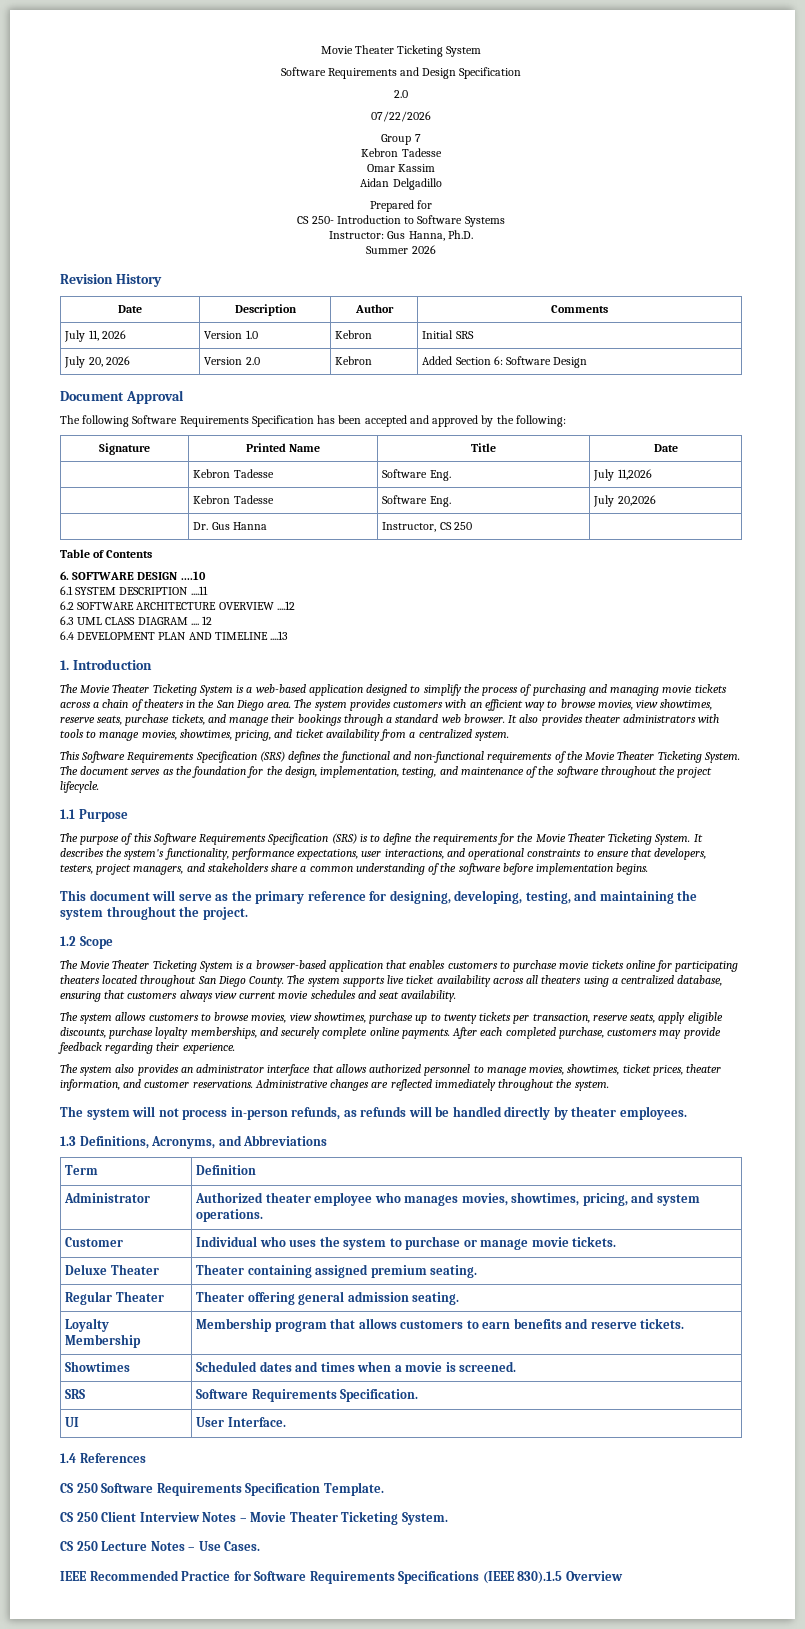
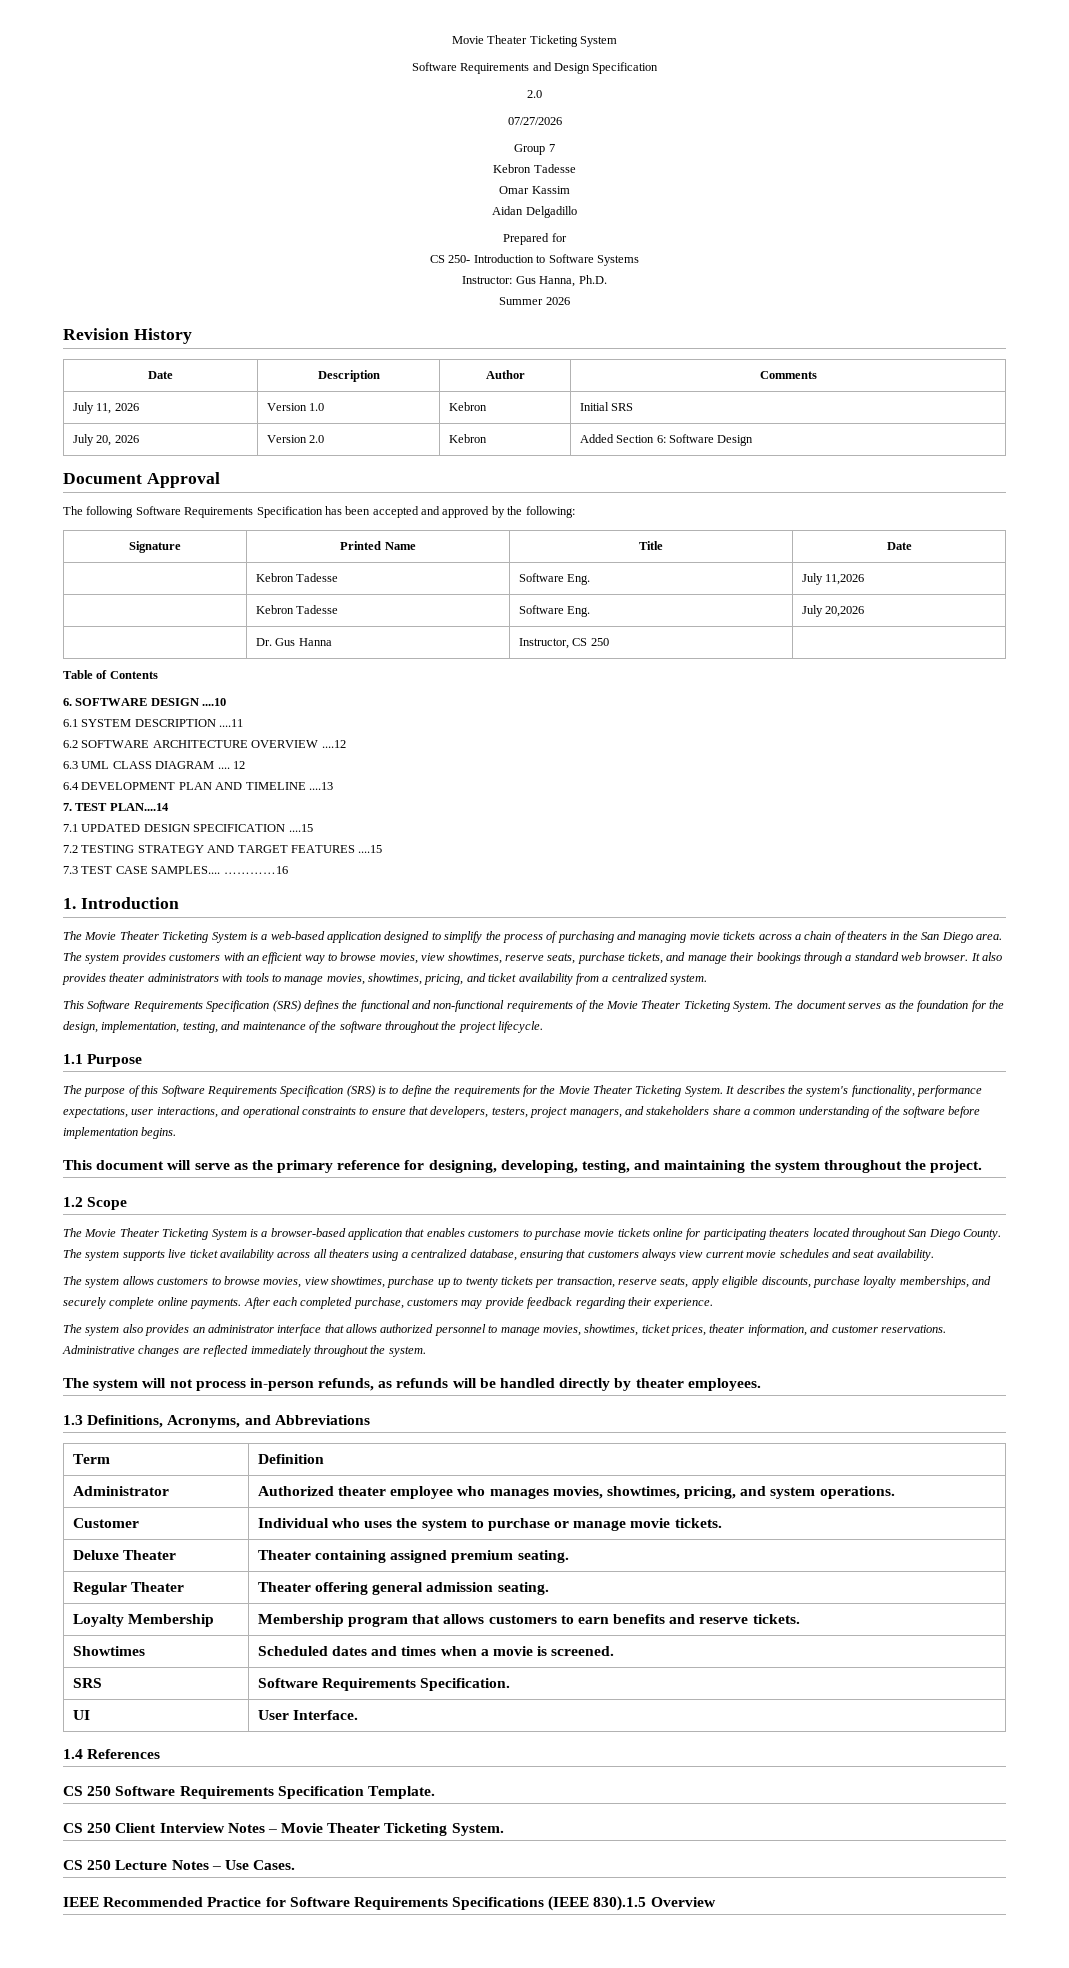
- 07/22/2026
+ 07/27/2026
+ 7. TEST PLAN....14
+ 7.1 UPDATED DESIGN SPECIFICATION ....15
+ 7.2 TESTING STRATEGY AND TARGET FEATURES ....15
+ 7.3 TEST CASE SAMPLES.... …………16

